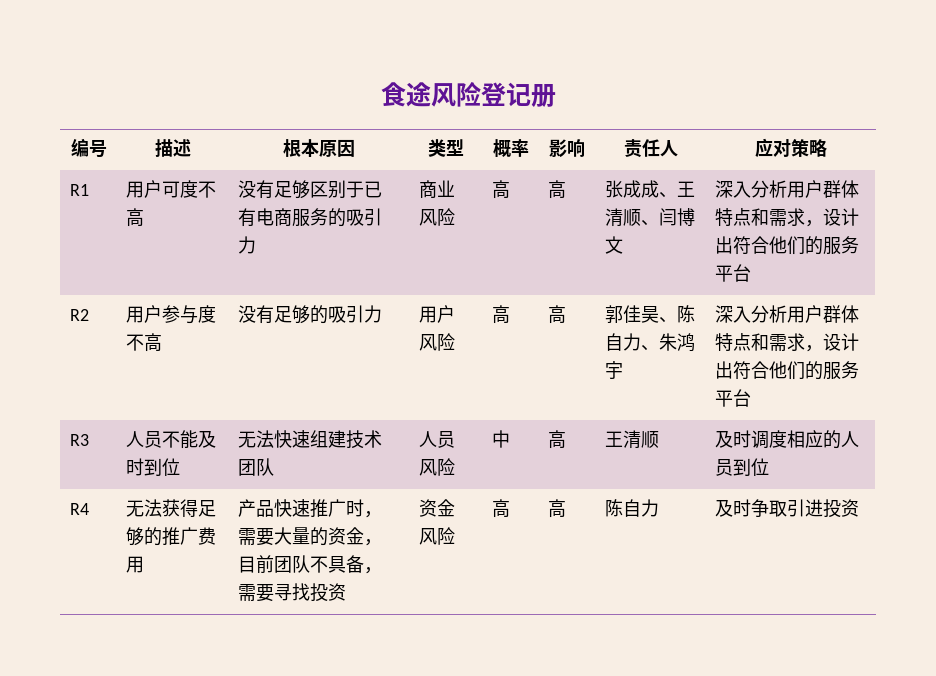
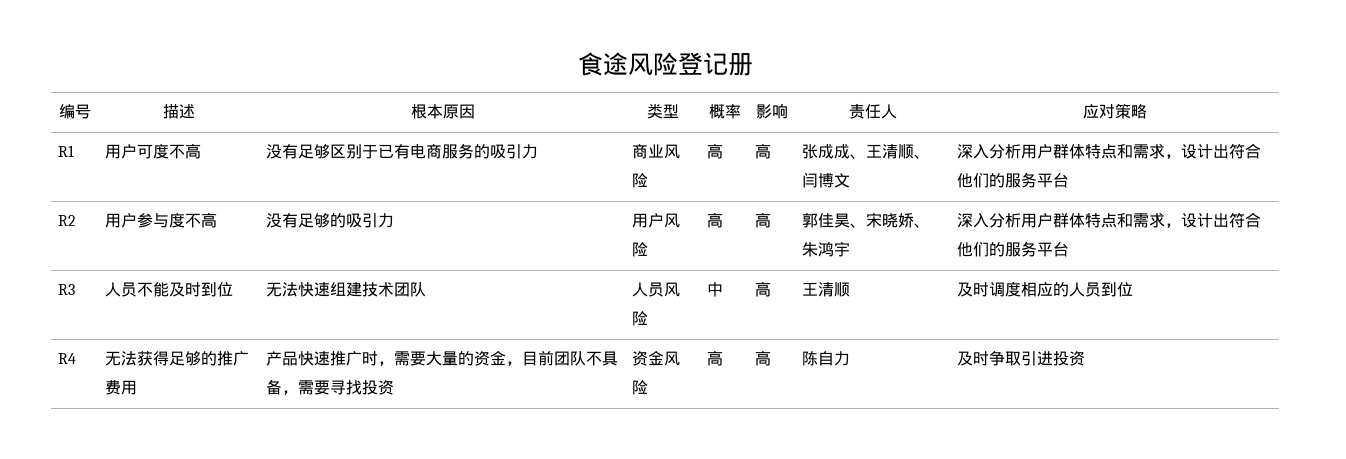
- R2 | 用户参与度不高 | 没有足够的吸引力 | 用户风险 | 高 | 高 | 郭佳昊、陈自力、朱鸿宇 | 深入分析用户群体特点和需求，设计出符合他们的服务平台
+ R2 | 用户参与度不高 | 没有足够的吸引力 | 用户风险 | 高 | 高 | 郭佳昊、宋晓娇、朱鸿宇 | 深入分析用户群体特点和需求，设计出符合他们的服务平台

